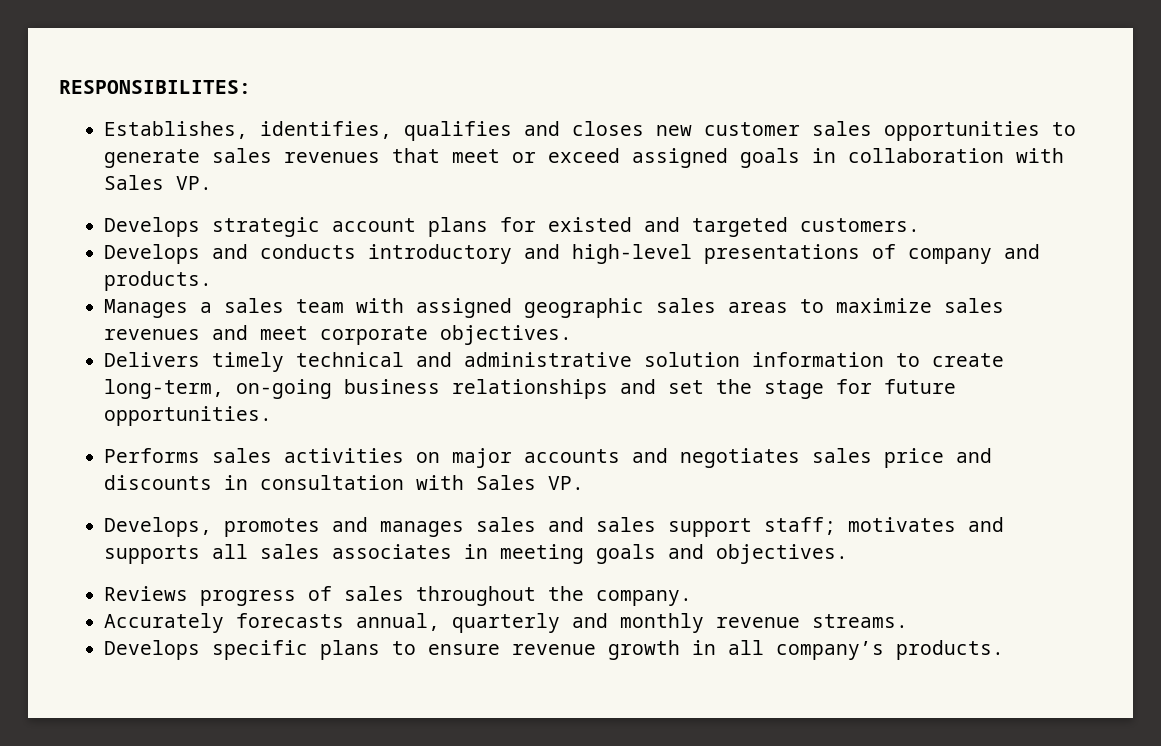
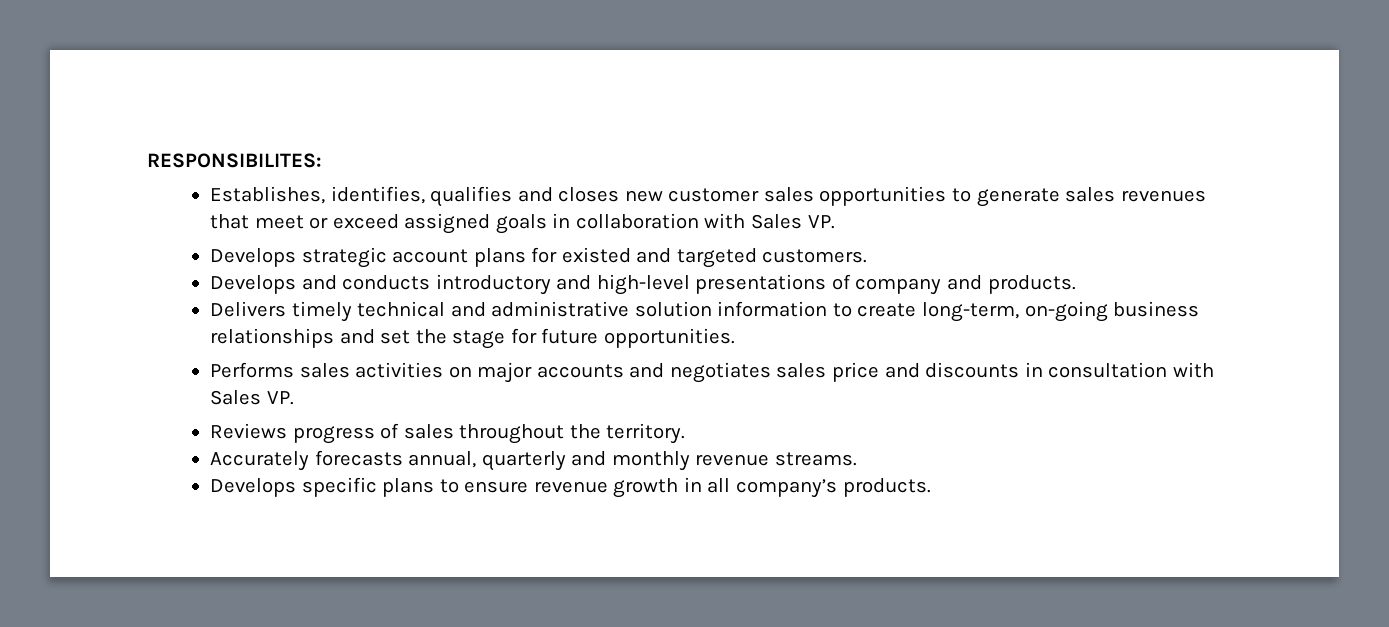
- Manages a sales team with assigned geographic sales areas to maximize sales revenues and meet corporate objectives.
- Develops, promotes and manages sales and sales support staff; motivates and supports all sales associates in meeting goals and objectives.
- Reviews progress of sales throughout the company.
+ Reviews progress of sales throughout the territory.

